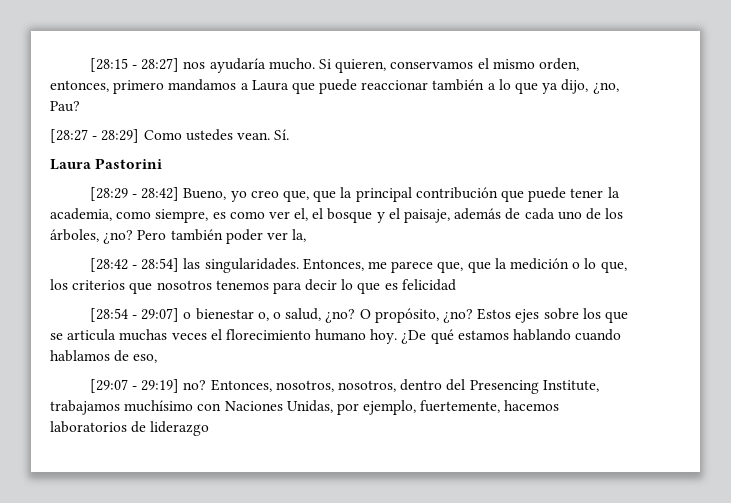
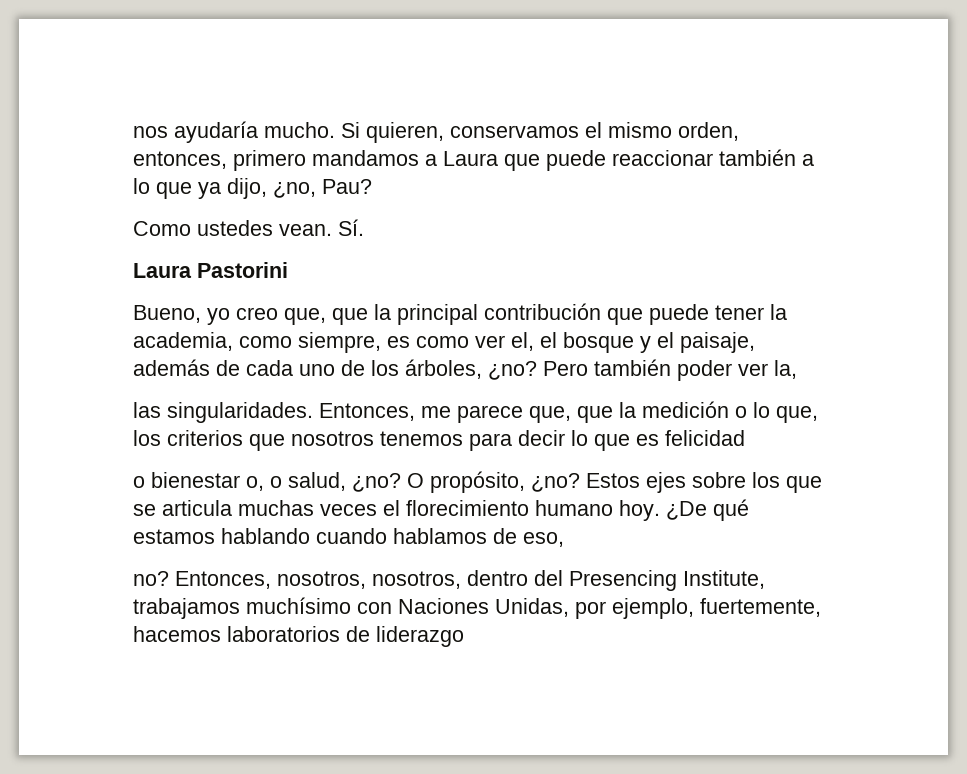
- [28:15 - 28:27] nos ayudaría mucho.
+ nos ayudaría mucho.
- [28:27 - 28:29] Como ustedes vean.
+ Como ustedes vean.
- [28:29 - 28:42] Bueno, yo creo que, que la principal contribución que puede tener la academia, como siempre, es como ver el, el bosque y el paisaje, además de cada uno de los árboles, ¿no?
+ Bueno, yo creo que, que la principal contribución que puede tener la academia, como siempre, es como ver el, el bosque y el paisaje, además de cada uno de los árboles, ¿no?
- [28:42 - 28:54] las singularidades.
+ las singularidades.
- [28:54 - 29:07] o bienestar o, o salud, ¿no?
+ o bienestar o, o salud, ¿no?
- [29:07 - 29:19] no?
+ no?

